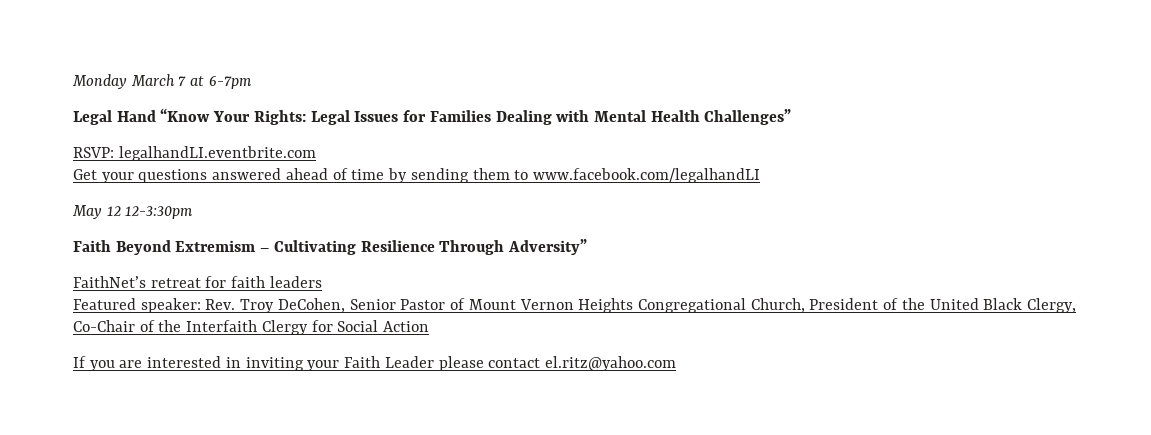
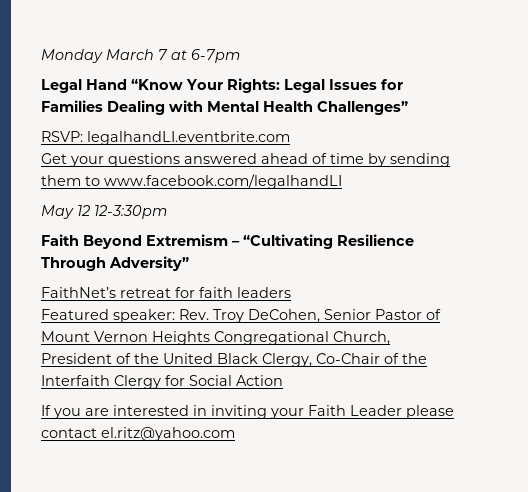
- Faith Beyond Extremism – Cultivating Resilience Through Adversity”
+ Faith Beyond Extremism – “Cultivating Resilience Through Adversity”

